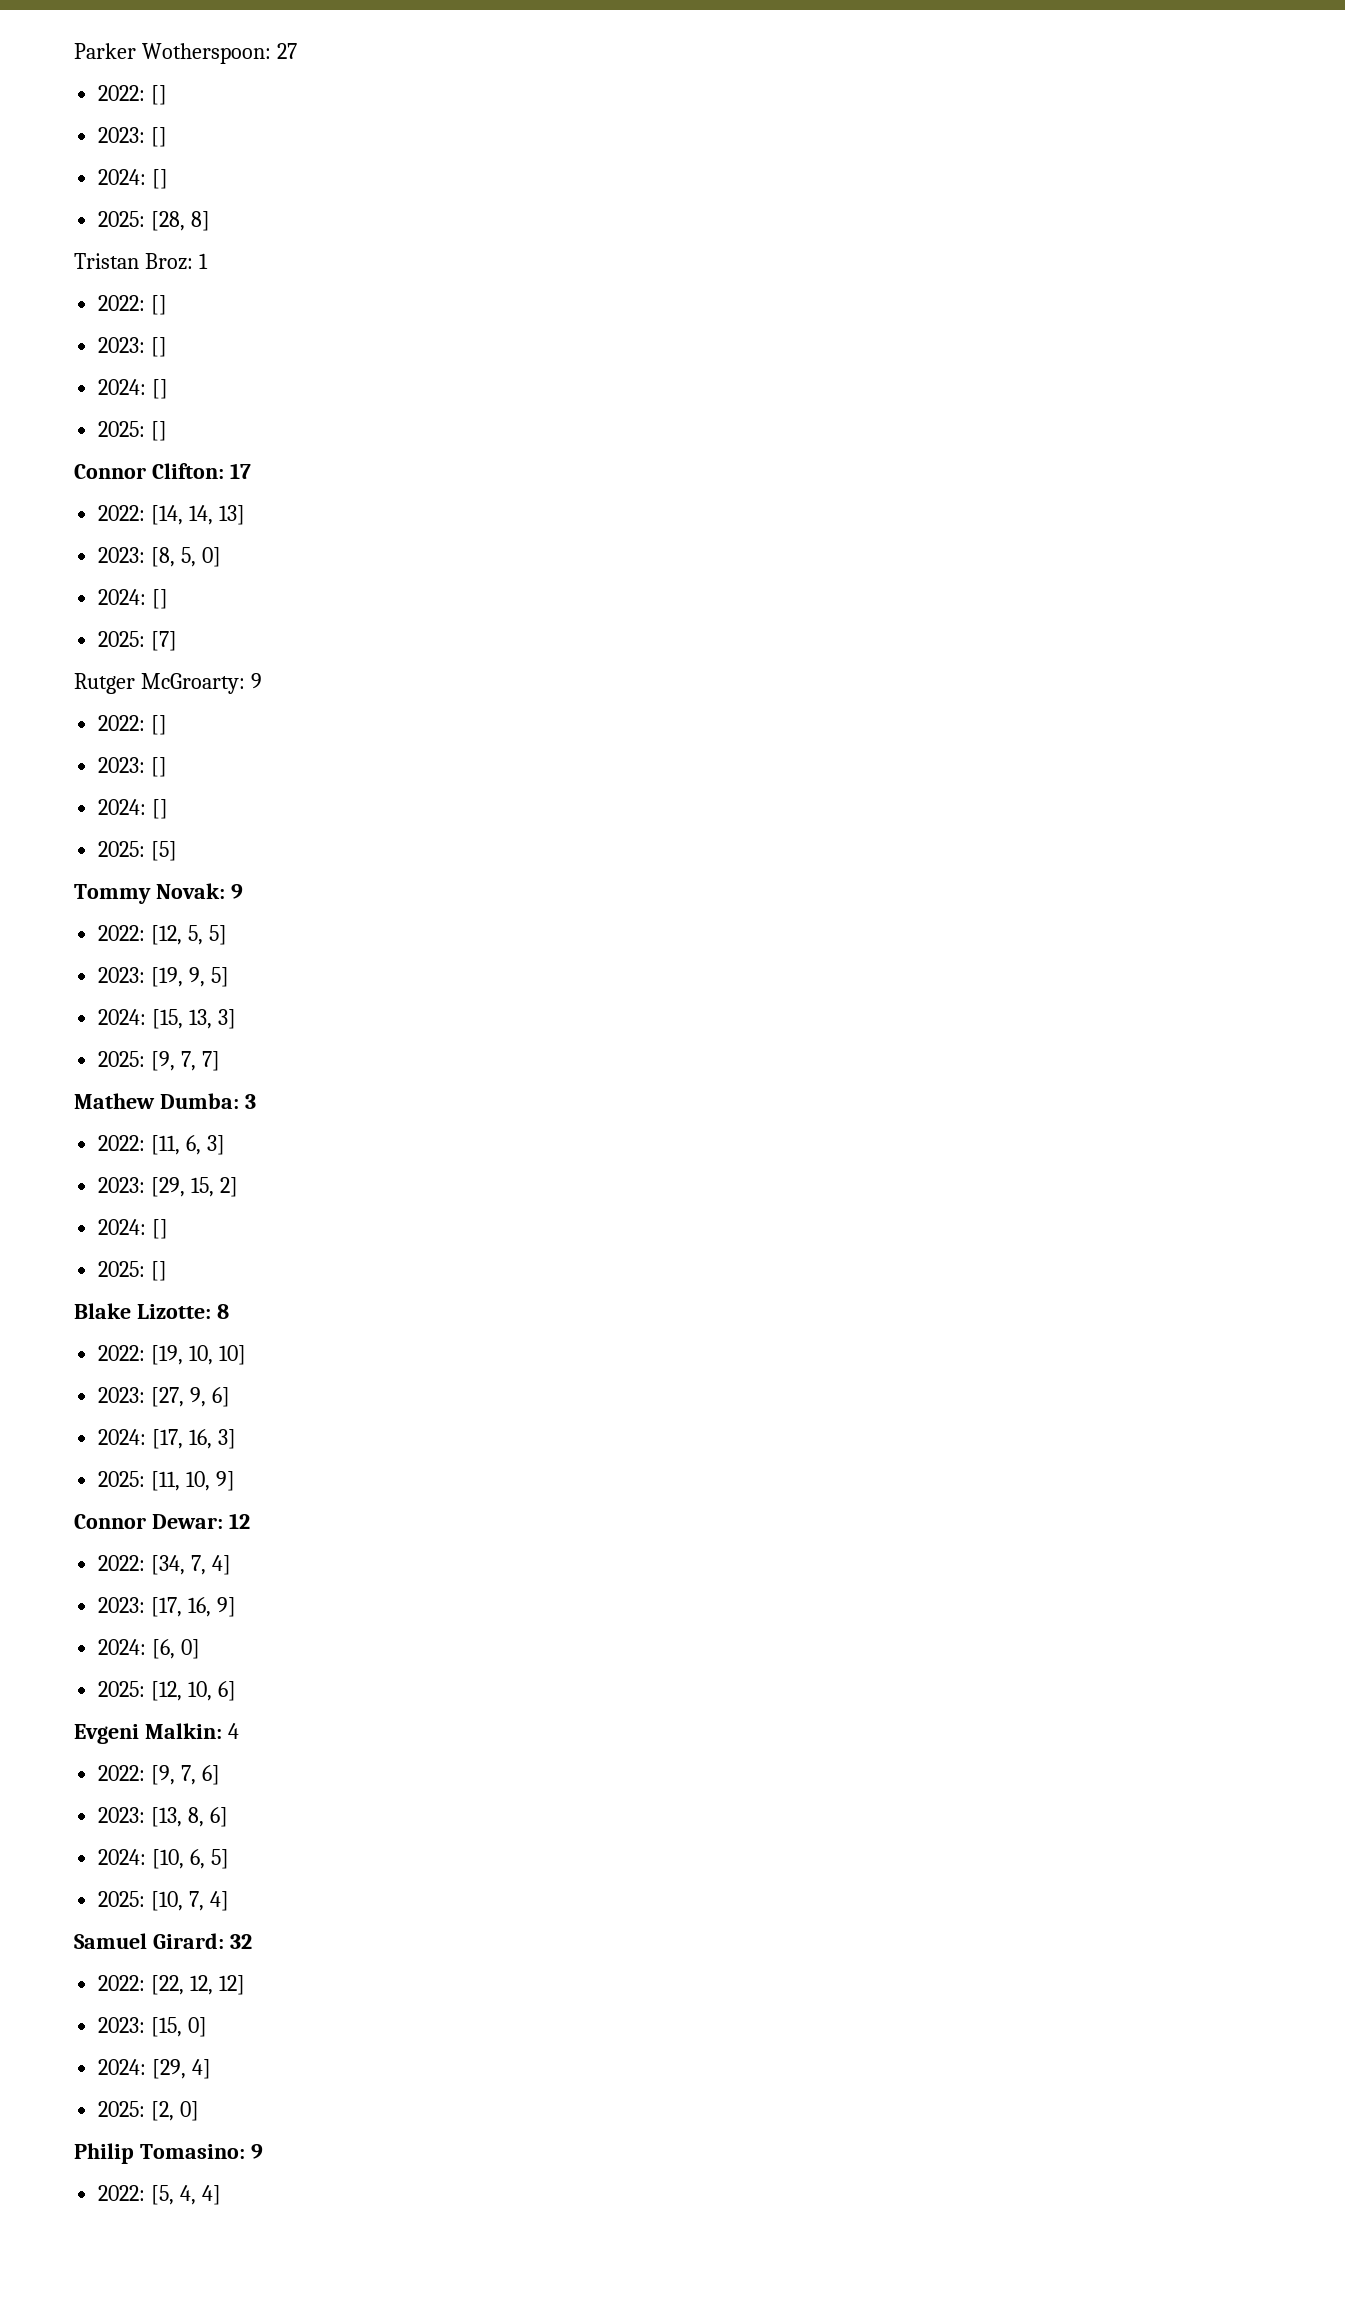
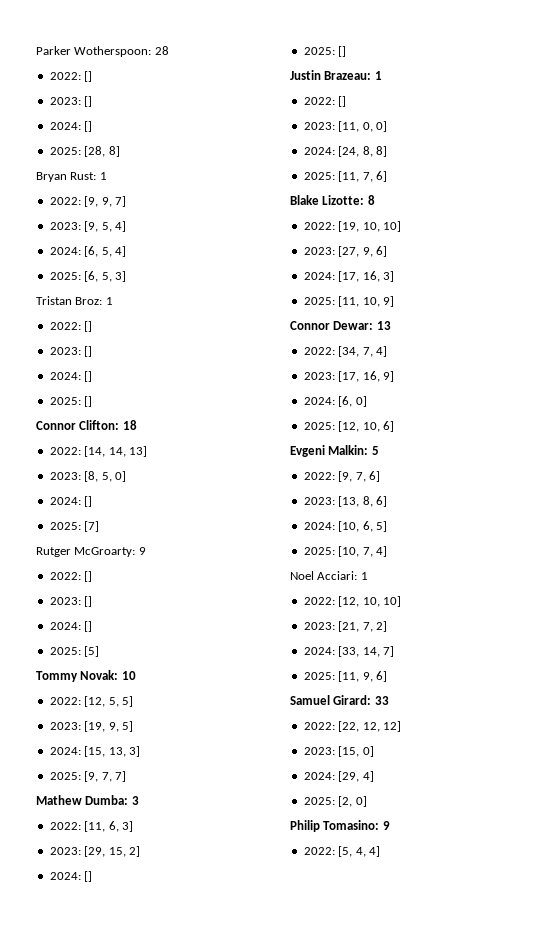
- Parker Wotherspoon: 27
+ Parker Wotherspoon: 28
+ Bryan Rust: 1
+ 2022: [9, 9, 7]
+ 2023: [9, 5, 4]
+ 2024: [6, 5, 4]
+ 2025: [6, 5, 3]
- Connor Clifton: 17
+ Connor Clifton: 18
- Tommy Novak: 9
+ Tommy Novak: 10
+ Justin Brazeau: 1
+ 2022: []
+ 2023: [11, 0, 0]
+ 2024: [24, 8, 8]
+ 2025: [11, 7, 6]
- Connor Dewar: 12
+ Connor Dewar: 13
- Evgeni Malkin: 4
+ Evgeni Malkin: 5
+ Noel Acciari: 1
+ 2022: [12, 10, 10]
+ 2023: [21, 7, 2]
+ 2024: [33, 14, 7]
+ 2025: [11, 9, 6]
- Samuel Girard: 32
+ Samuel Girard: 33

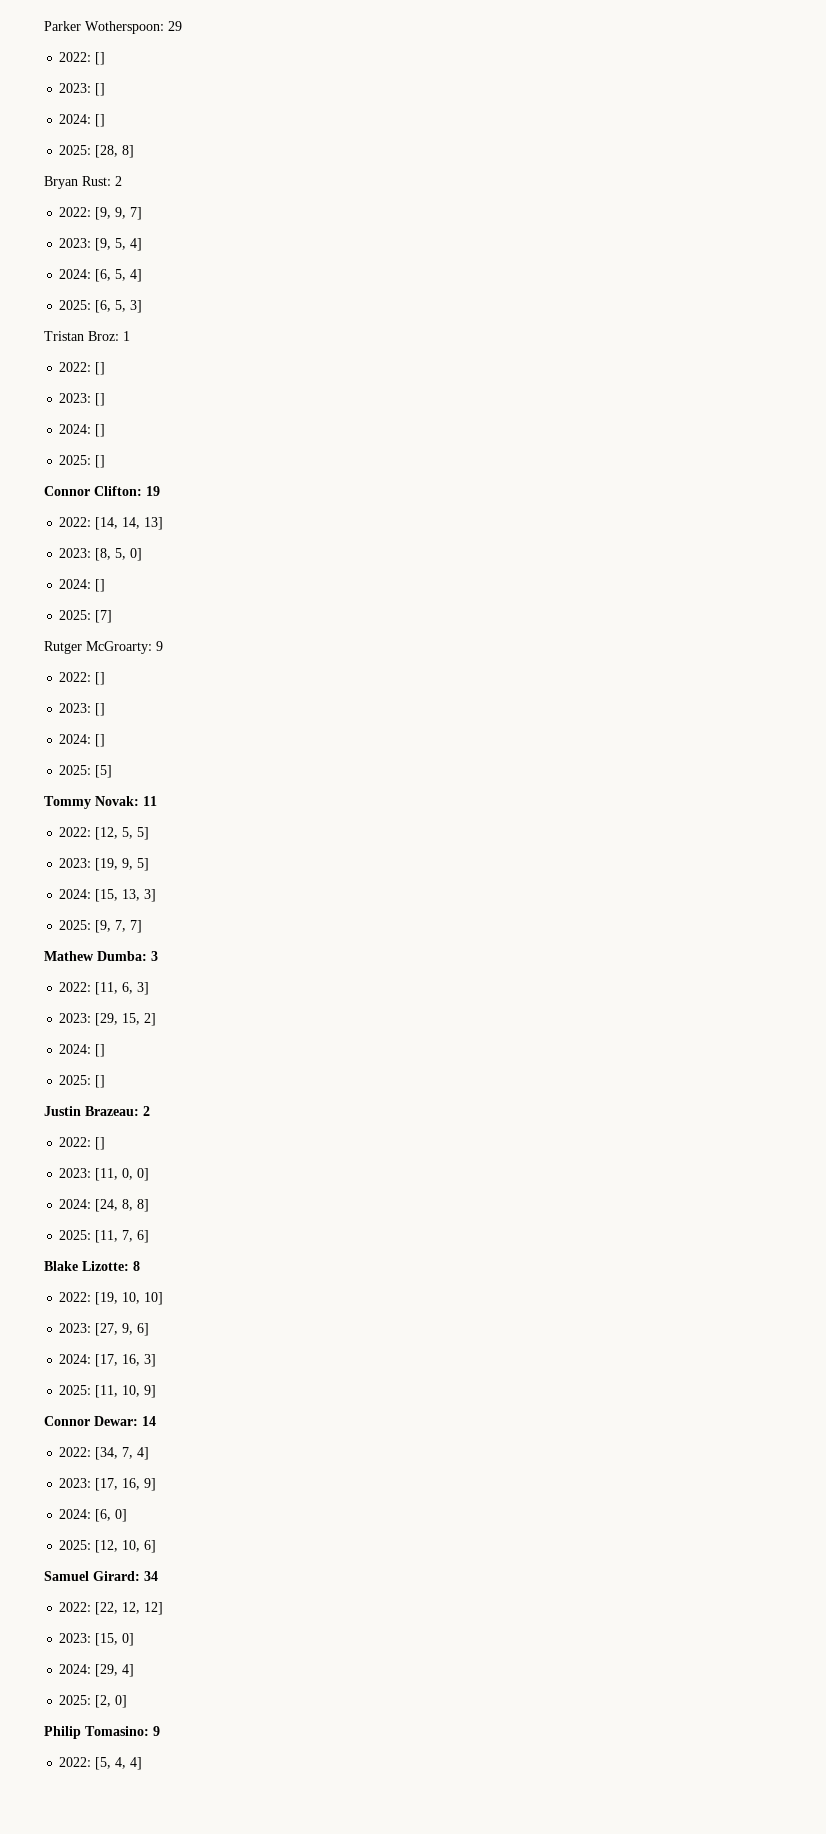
- Parker Wotherspoon: 28
+ Parker Wotherspoon: 29
- Bryan Rust: 1
+ Bryan Rust: 2
- Connor Clifton: 18
+ Connor Clifton: 19
- Tommy Novak: 10
+ Tommy Novak: 11
- Justin Brazeau: 1
+ Justin Brazeau: 2
- Connor Dewar: 13
+ Connor Dewar: 14
- Evgeni Malkin: 5
- 2022: [9, 7, 6]
- 2023: [13, 8, 6]
- 2024: [10, 6, 5]
- 2025: [10, 7, 4]
- Noel Acciari: 1
- 2022: [12, 10, 10]
- 2023: [21, 7, 2]
- 2024: [33, 14, 7]
- 2025: [11, 9, 6]
- Samuel Girard: 33
+ Samuel Girard: 34

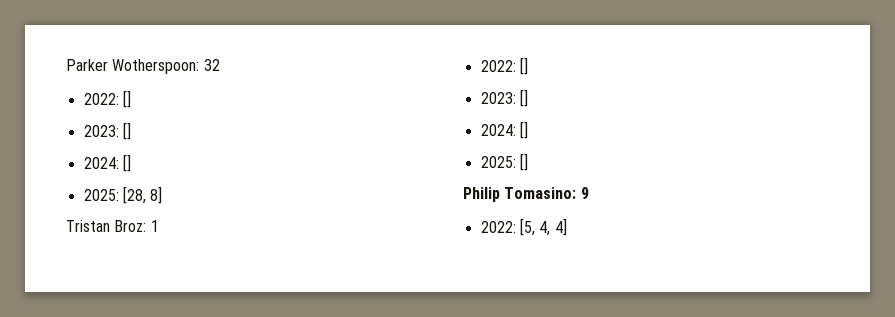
- Parker Wotherspoon: 29
+ Parker Wotherspoon: 32
- Bryan Rust: 2
- 2022: [9, 9, 7]
- 2023: [9, 5, 4]
- 2024: [6, 5, 4]
- 2025: [6, 5, 3]
- Connor Clifton: 19
- 2022: [14, 14, 13]
- 2023: [8, 5, 0]
- 2024: []
- 2025: [7]
- Rutger McGroarty: 9
- 2022: []
- 2023: []
- 2024: []
- 2025: [5]
- Tommy Novak: 11
- 2022: [12, 5, 5]
- 2023: [19, 9, 5]
- 2024: [15, 13, 3]
- 2025: [9, 7, 7]
- Mathew Dumba: 3
- 2022: [11, 6, 3]
- 2023: [29, 15, 2]
- 2024: []
- 2025: []
- Justin Brazeau: 2
- 2022: []
- 2023: [11, 0, 0]
- 2024: [24, 8, 8]
- 2025: [11, 7, 6]
- Blake Lizotte: 8
- 2022: [19, 10, 10]
- 2023: [27, 9, 6]
- 2024: [17, 16, 3]
- 2025: [11, 10, 9]
- Connor Dewar: 14
- 2022: [34, 7, 4]
- 2023: [17, 16, 9]
- 2024: [6, 0]
- 2025: [12, 10, 6]
- Samuel Girard: 34
- 2022: [22, 12, 12]
- 2023: [15, 0]
- 2024: [29, 4]
- 2025: [2, 0]

